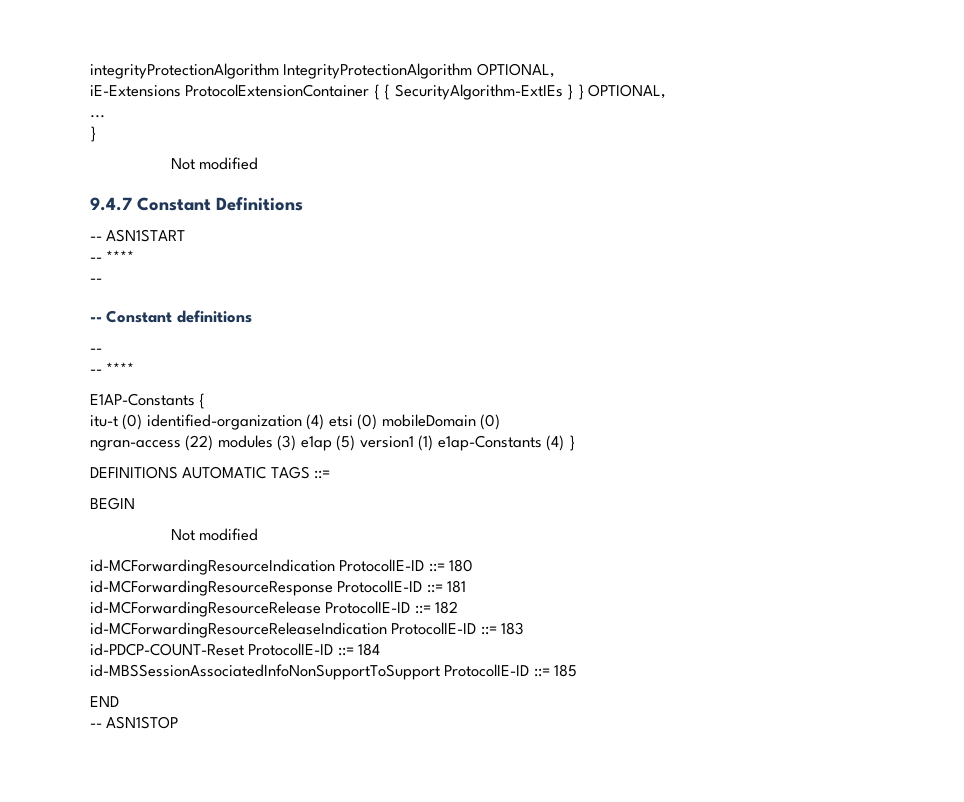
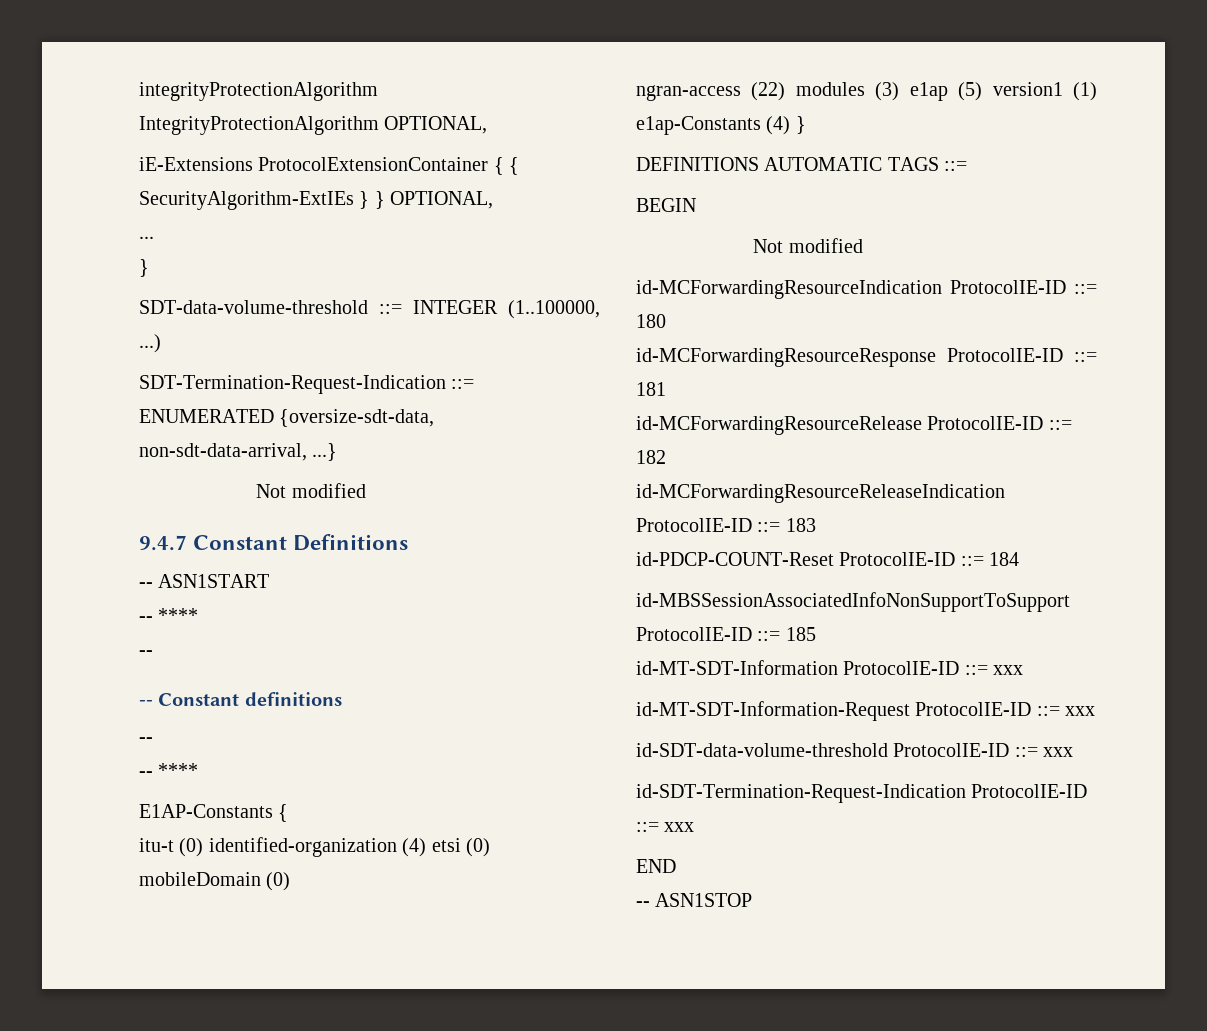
+ SDT-data-volume-threshold ::= INTEGER (1..100000, ...)
+ SDT-Termination-Request-Indication ::= ENUMERATED {oversize-sdt-data, non-sdt-data-arrival, ...}
+ id-MT-SDT-Information ProtocolIE-ID ::= xxx
+ id-MT-SDT-Information-Request ProtocolIE-ID ::= xxx
+ id-SDT-data-volume-threshold ProtocolIE-ID ::= xxx
+ id-SDT-Termination-Request-Indication ProtocolIE-ID ::= xxx

